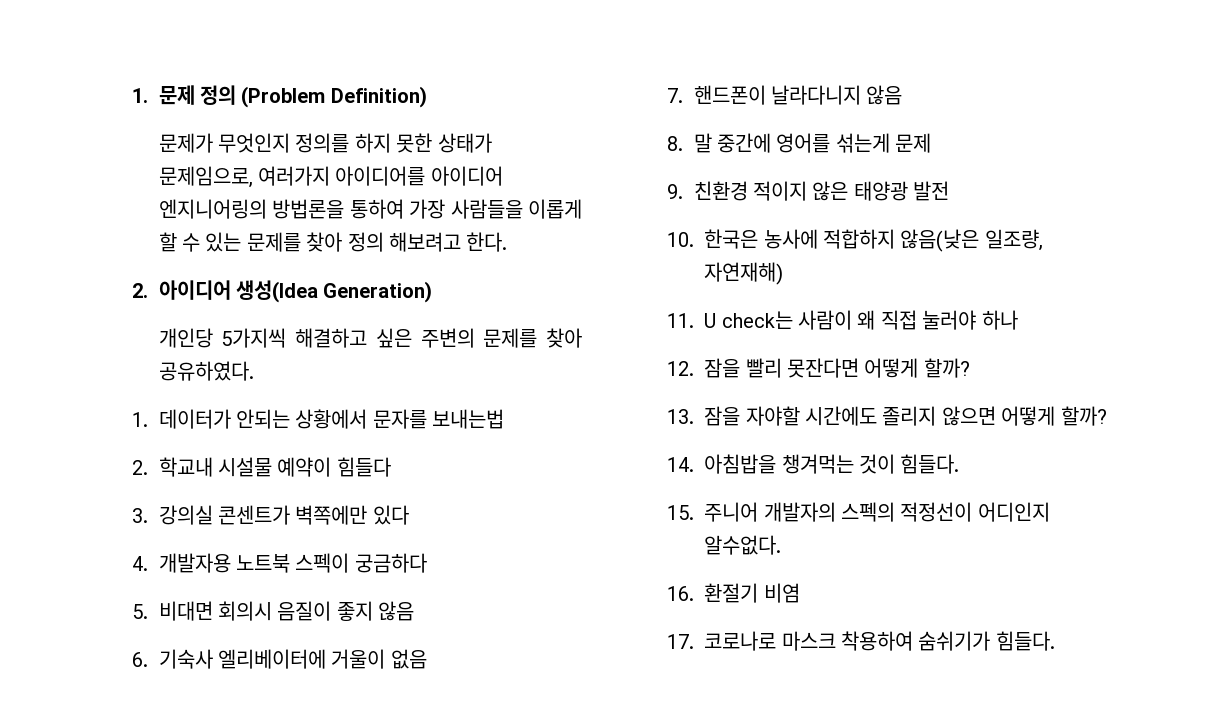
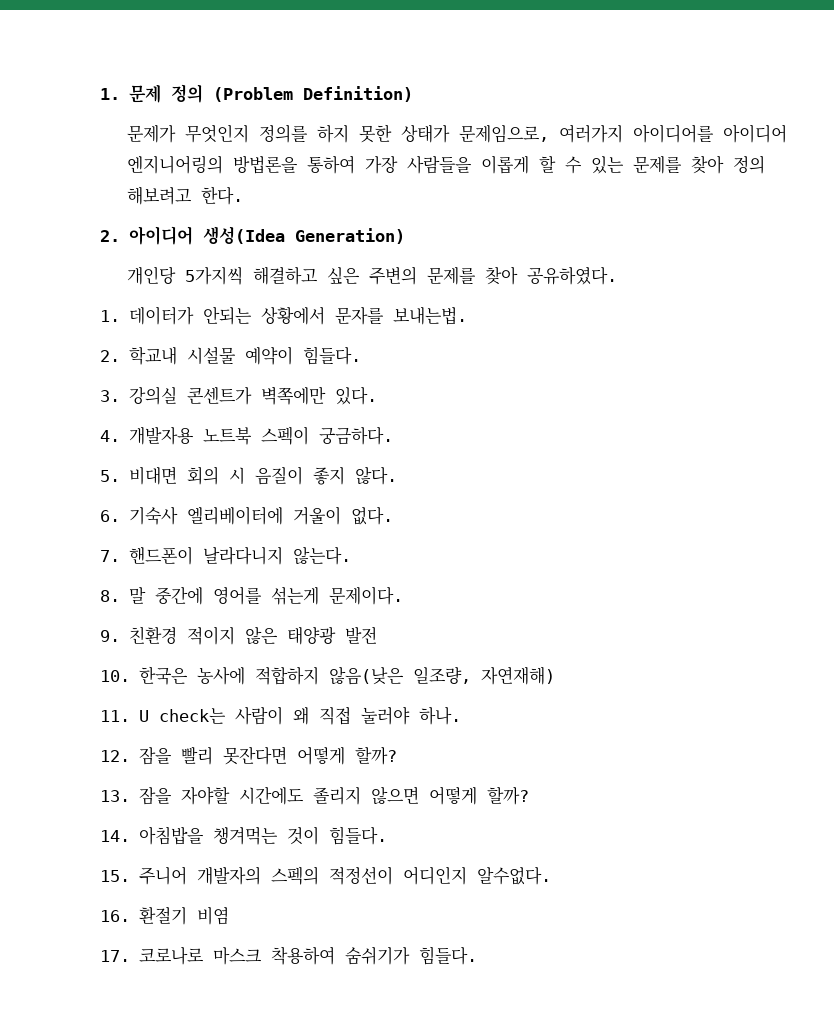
- 1. 데이터가 안되는 상황에서 문자를 보내는법
+ 1. 데이터가 안되는 상황에서 문자를 보내는법.
- 2. 학교내 시설물 예약이 힘들다
+ 2. 학교내 시설물 예약이 힘들다.
- 3. 강의실 콘센트가 벽쪽에만 있다
+ 3. 강의실 콘센트가 벽쪽에만 있다.
- 4. 개발자용 노트북 스펙이 궁금하다
+ 4. 개발자용 노트북 스펙이 궁금하다.
- 5. 비대면 회의시 음질이 좋지 않음
+ 5. 비대면 회의 시 음질이 좋지 않다.
- 6. 기숙사 엘리베이터에 거울이 없음
+ 6. 기숙사 엘리베이터에 거울이 없다.
- 7. 핸드폰이 날라다니지 않음
+ 7. 핸드폰이 날라다니지 않는다.
- 8. 말 중간에 영어를 섞는게 문제
+ 8. 말 중간에 영어를 섞는게 문제이다.
- 11. U check는 사람이 왜 직접 눌러야 하나
+ 11. U check는 사람이 왜 직접 눌러야 하나.

